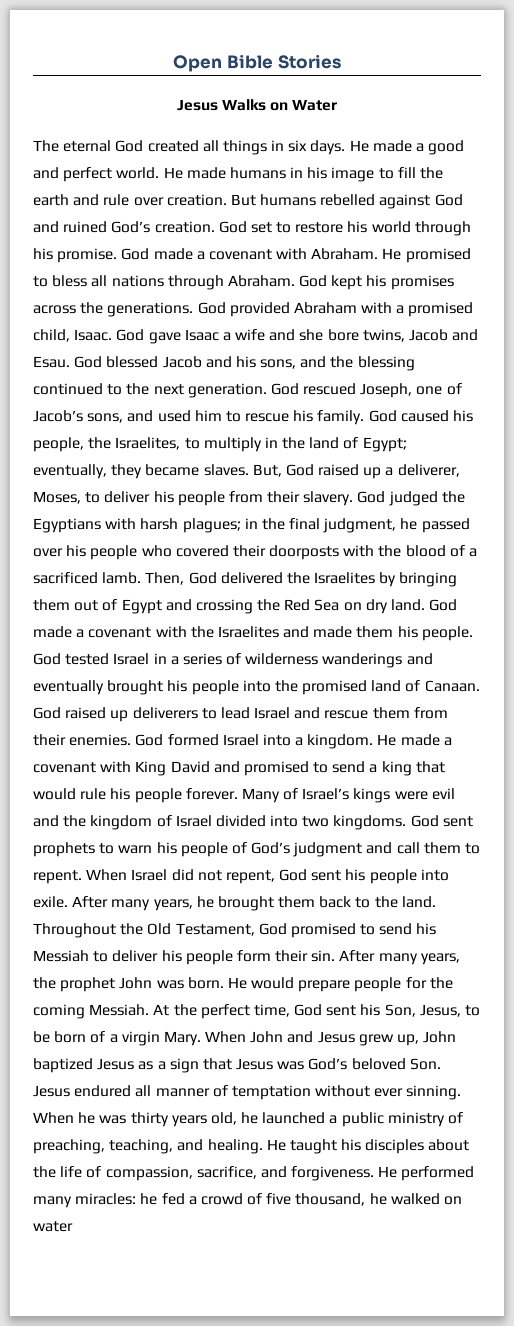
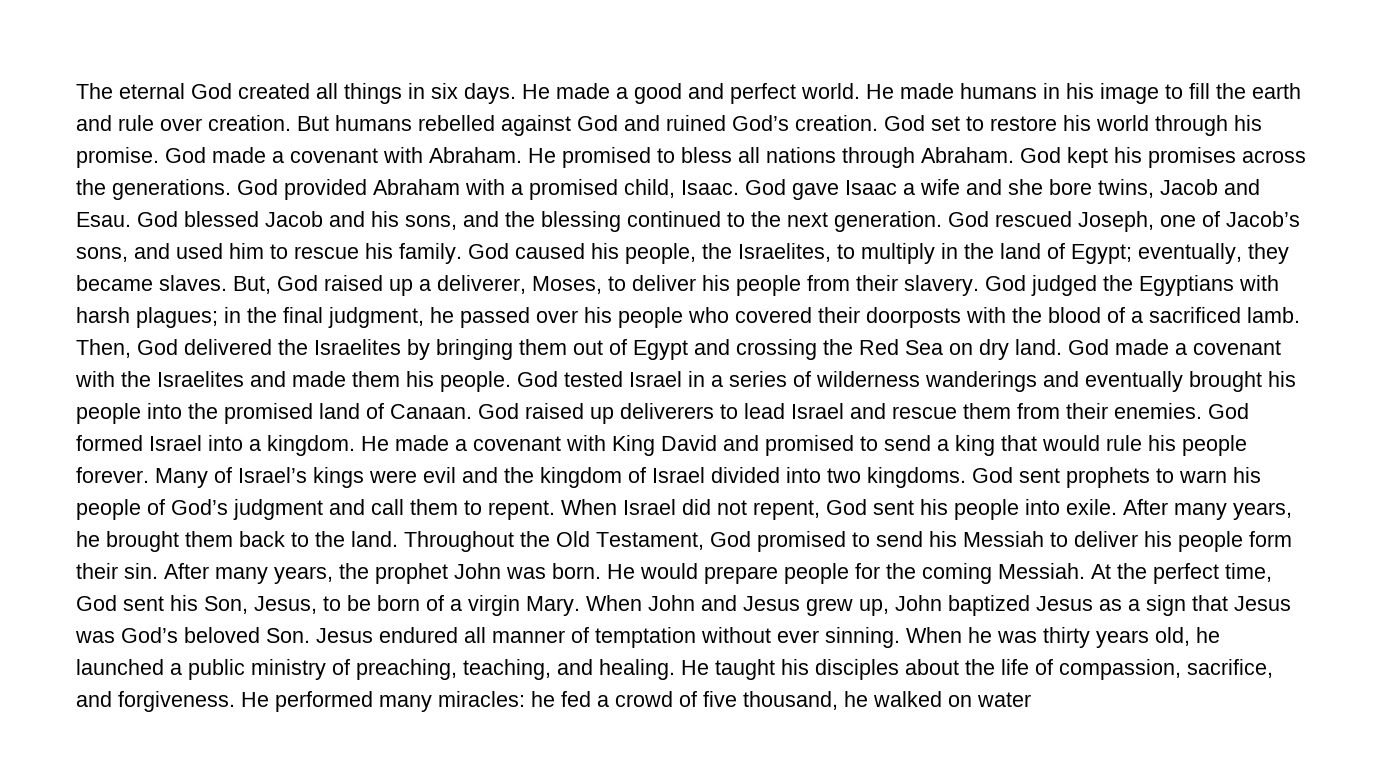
- Open Bible Stories
- Jesus Walks on Water

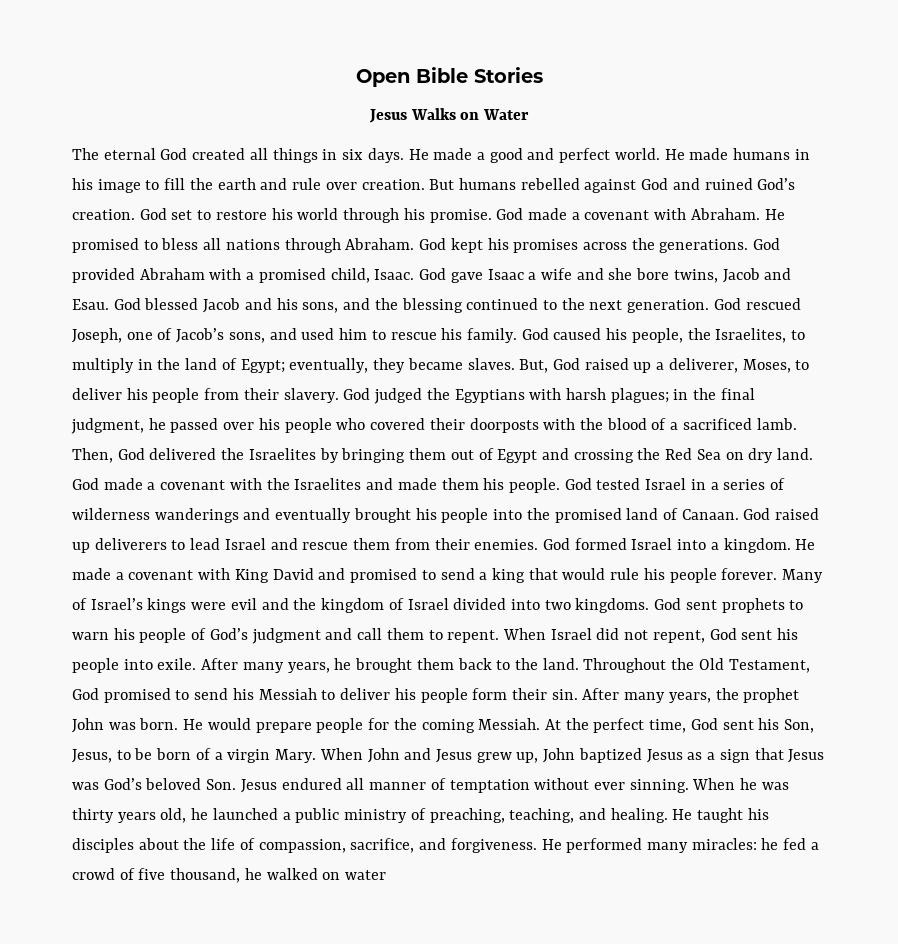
+ Open Bible Stories
+ Jesus Walks on Water

